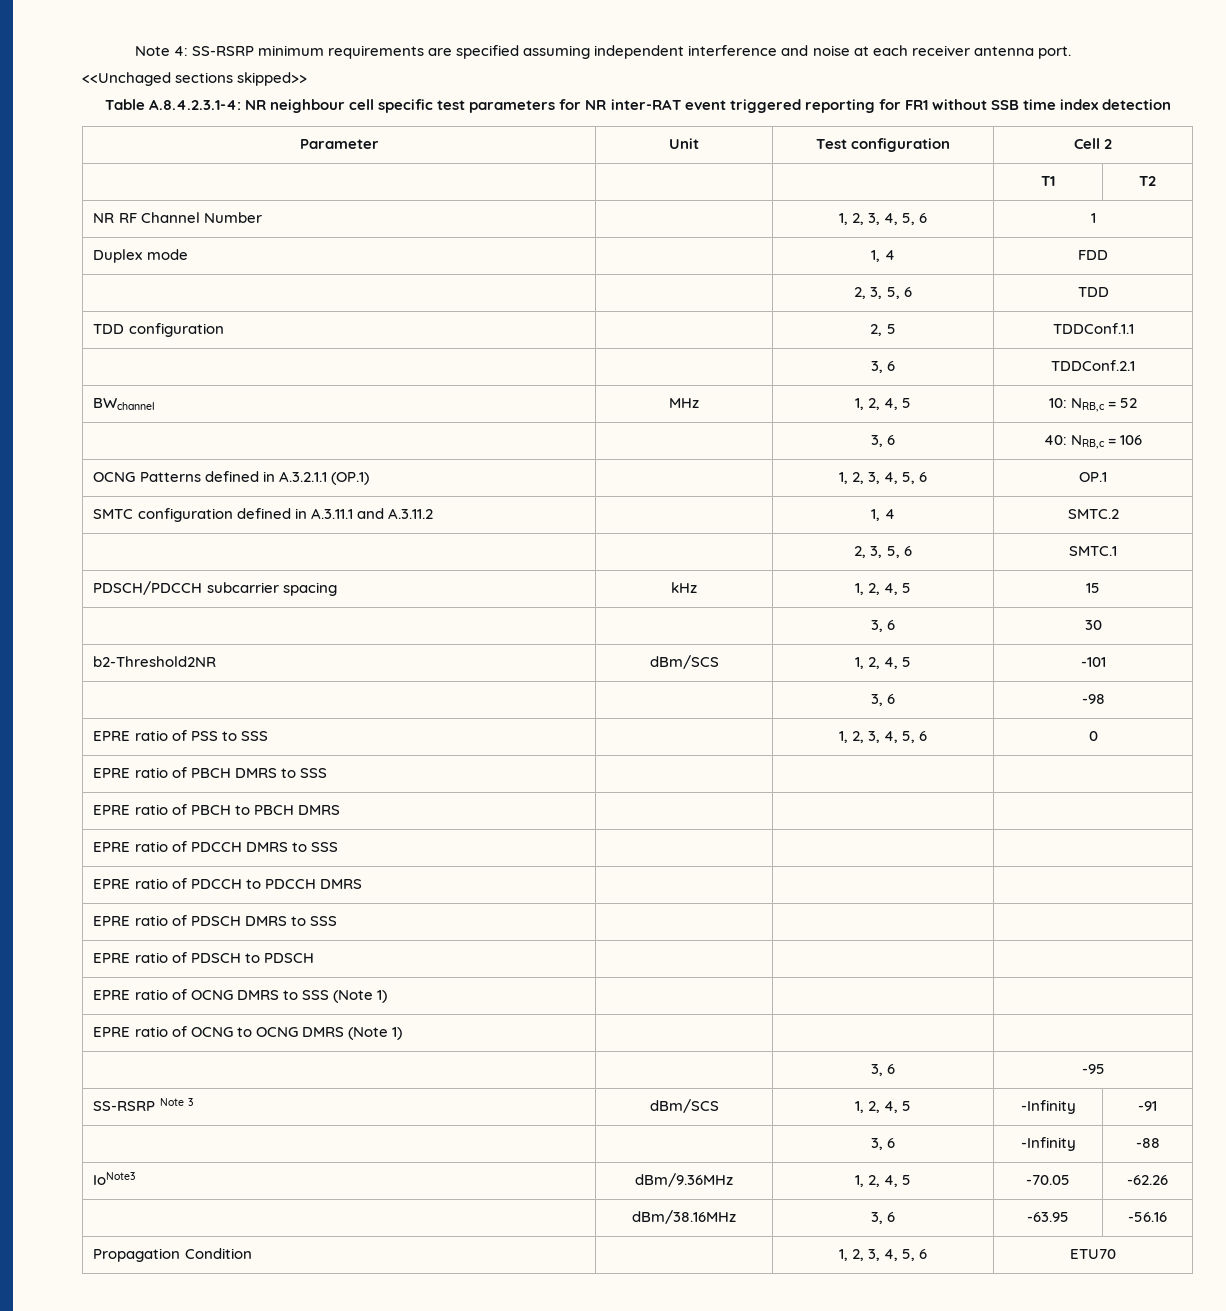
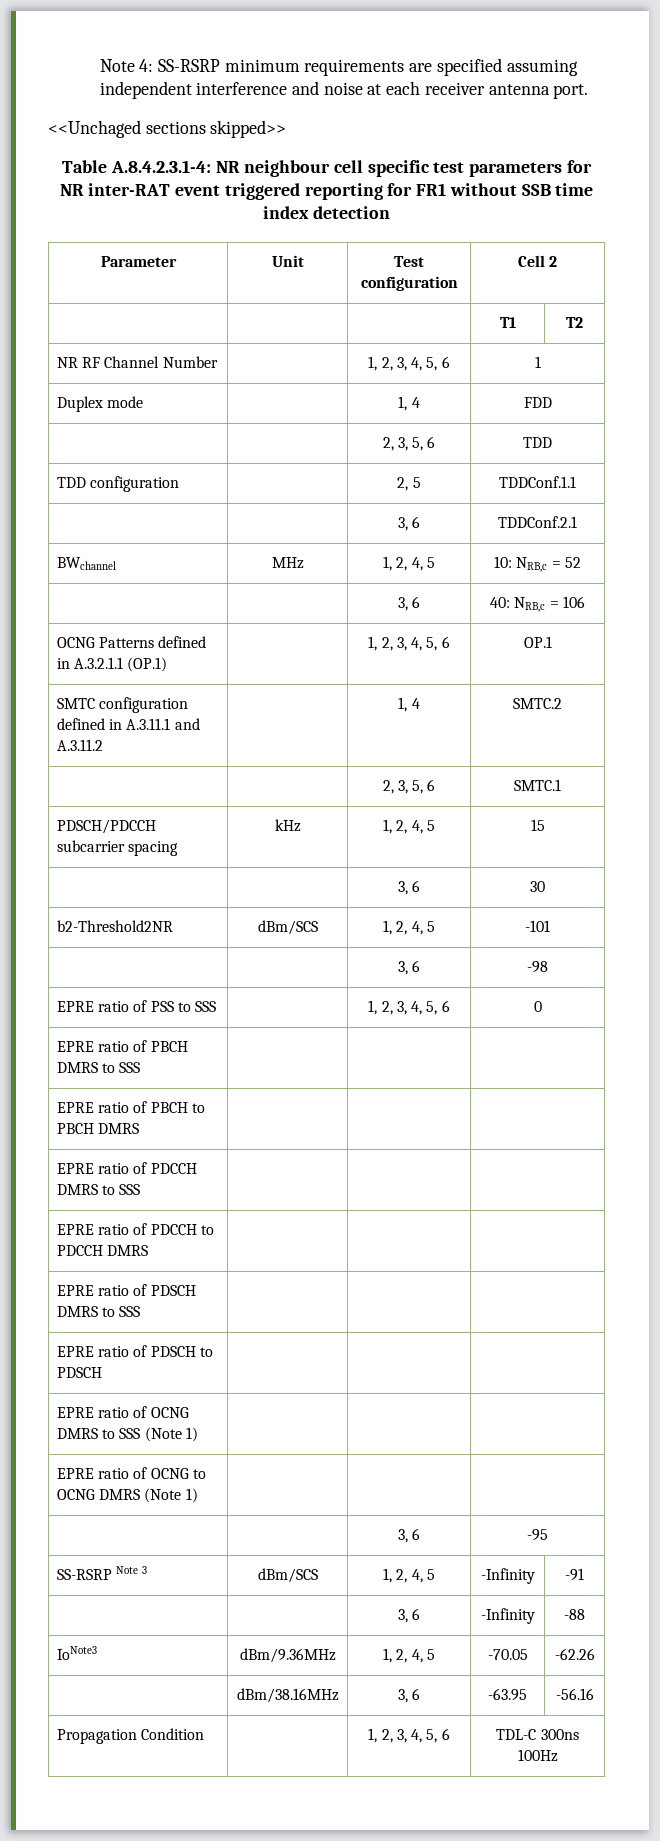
- Propagation Condition | | 1, 2, 3, 4, 5, 6 | ETU70
+ Propagation Condition | | 1, 2, 3, 4, 5, 6 | TDL-C 300ns 100Hz

